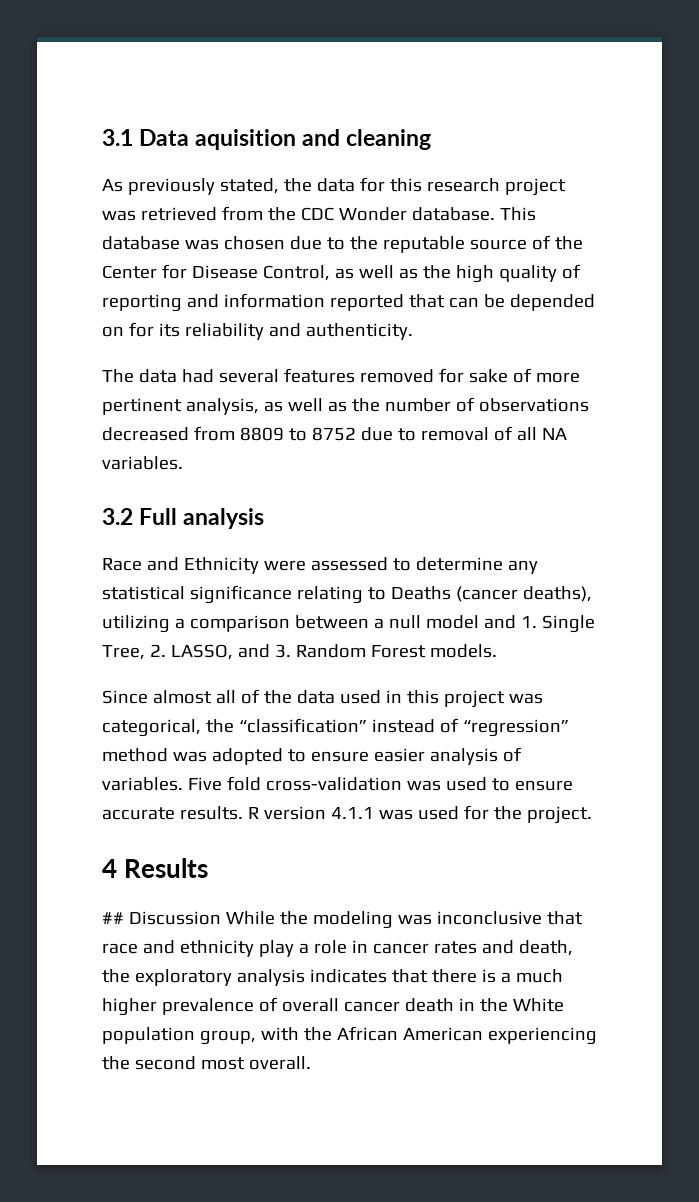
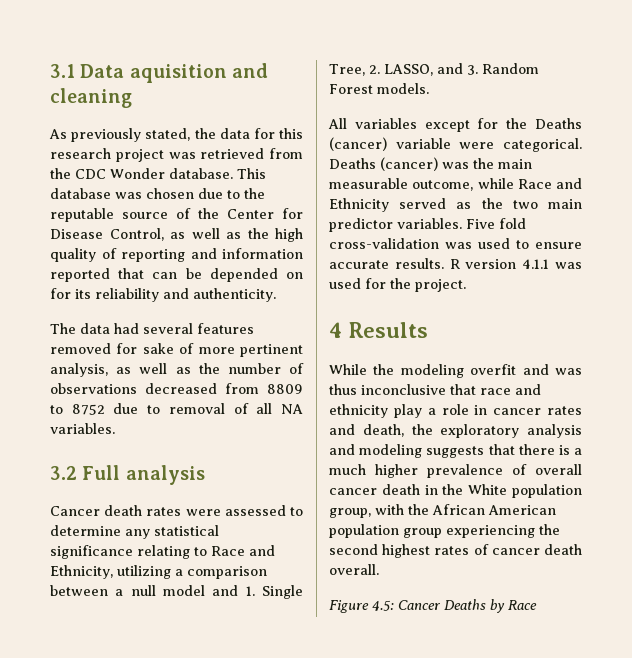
- Race and Ethnicity were assessed to determine any statistical significance relating to Deaths (cancer deaths), utilizing a comparison between a null model and 1. Single Tree, 2. LASSO, and 3. Random Forest models.
+ Cancer death rates were assessed to determine any statistical significance relating to Race and Ethnicity, utilizing a comparison between a null model and 1. Single Tree, 2. LASSO, and 3. Random Forest models.
- Since almost all of the data used in this project was categorical, the “classification” instead of “regression” method was adopted to ensure easier analysis of variables.
+ All variables except for the Deaths (cancer) variable were categorical. Deaths (cancer) was the main measurable outcome, while Race and Ethnicity served as the two main predictor variables.
- ## Discussion While the modeling was inconclusive that race and ethnicity play a role in cancer rates and death, the exploratory analysis indicates that there is a much higher prevalence of overall cancer death in the White population group, with the African American experiencing the second most overall.
+ While the modeling overfit and was thus inconclusive that race and ethnicity play a role in cancer rates and death, the exploratory analysis and modeling suggests that there is a much higher prevalence of overall cancer death in the White population group, with the African American population group experiencing the second highest rates of cancer death overall.
+ Figure 4.5: Cancer Deaths by Race

